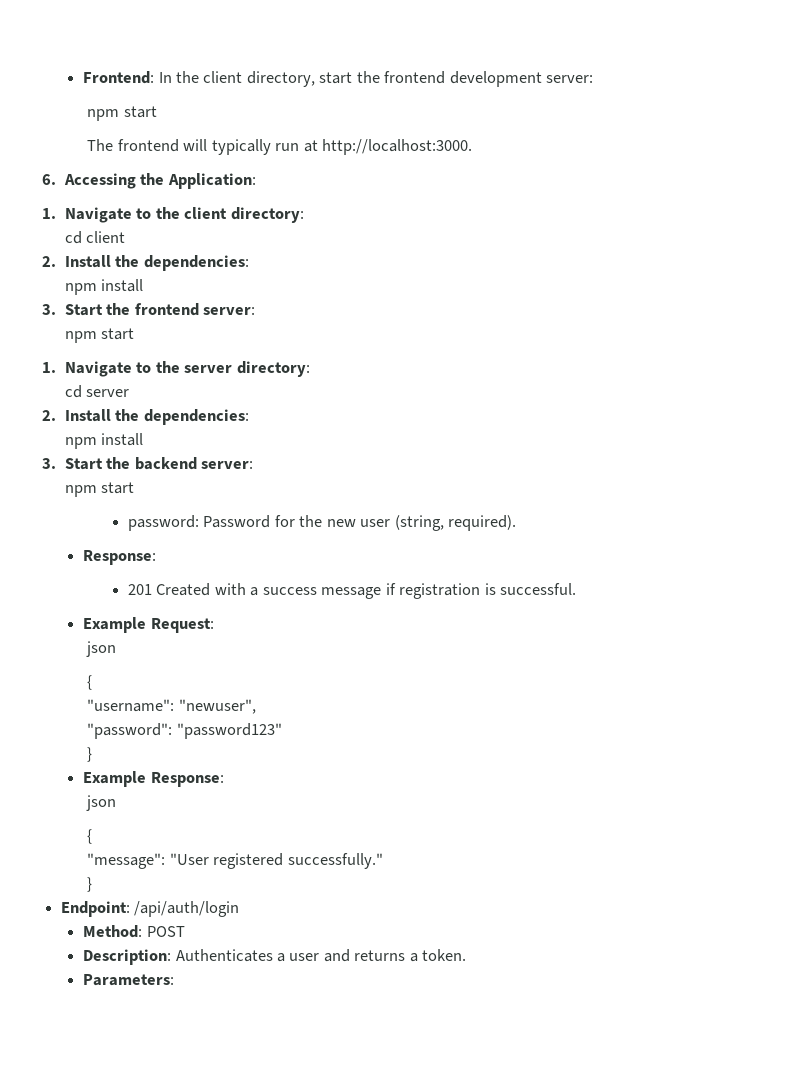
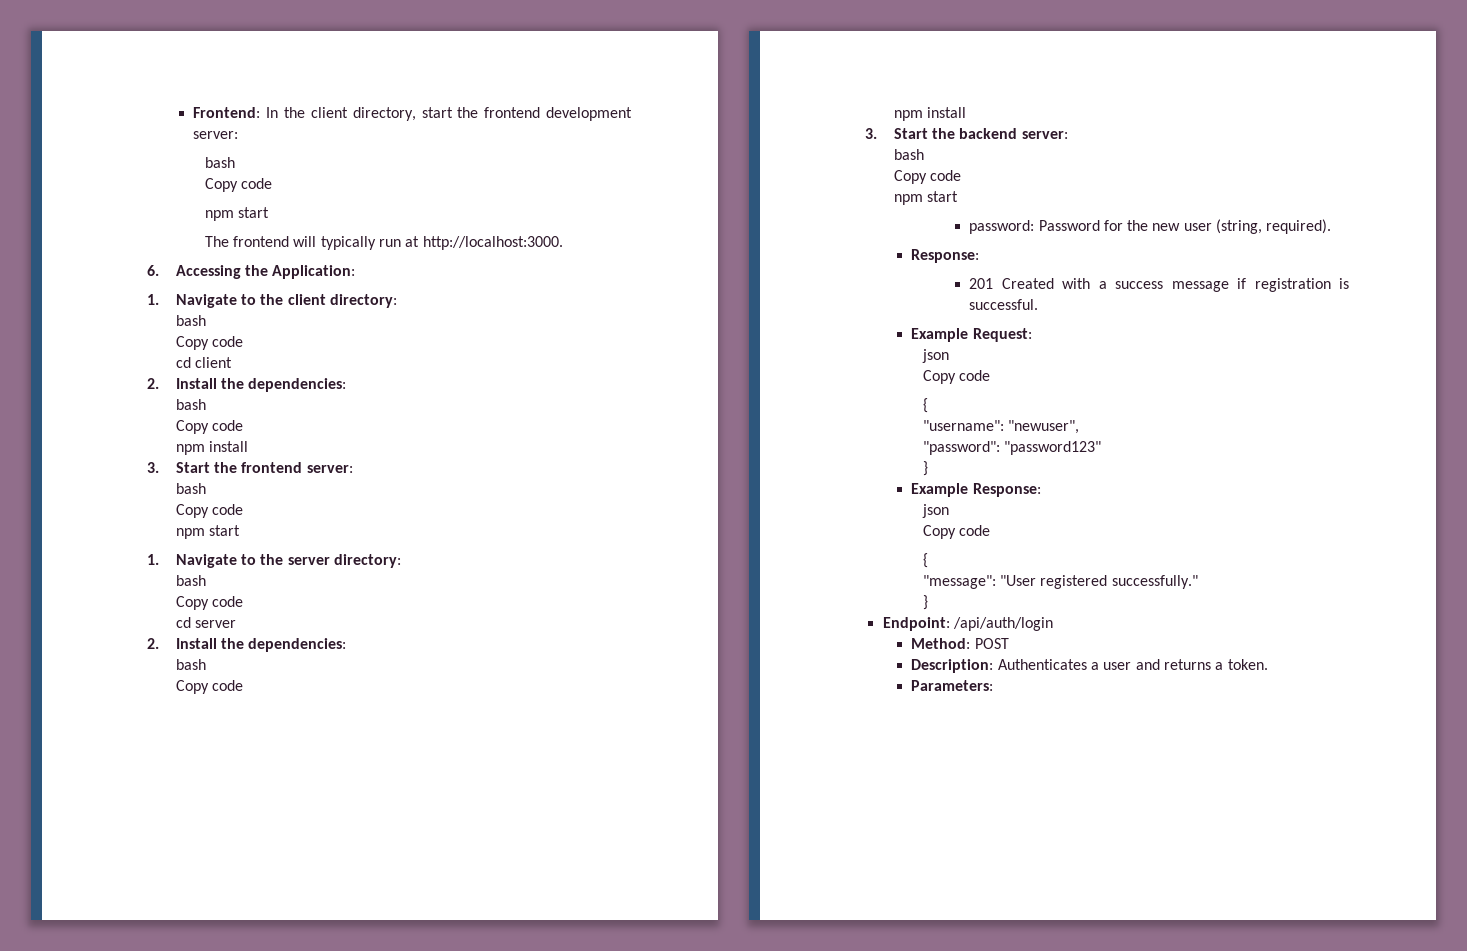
  Frontend: In the client directory, start the frontend development server:
+ bash
+ Copy code
  1. Navigate to the client directory:
+ bash
+ Copy code
  cd client
  2. Install the dependencies:
+ bash
+ Copy code
  3. Start the frontend server:
+ bash
+ Copy code
  1. Navigate to the server directory:
+ bash
+ Copy code
  cd server
  2. Install the dependencies:
+ bash
+ Copy code
  3. Start the backend server:
+ bash
+ Copy code
  Example Request:
  json
+ Copy code
  Example Response:
  json
+ Copy code

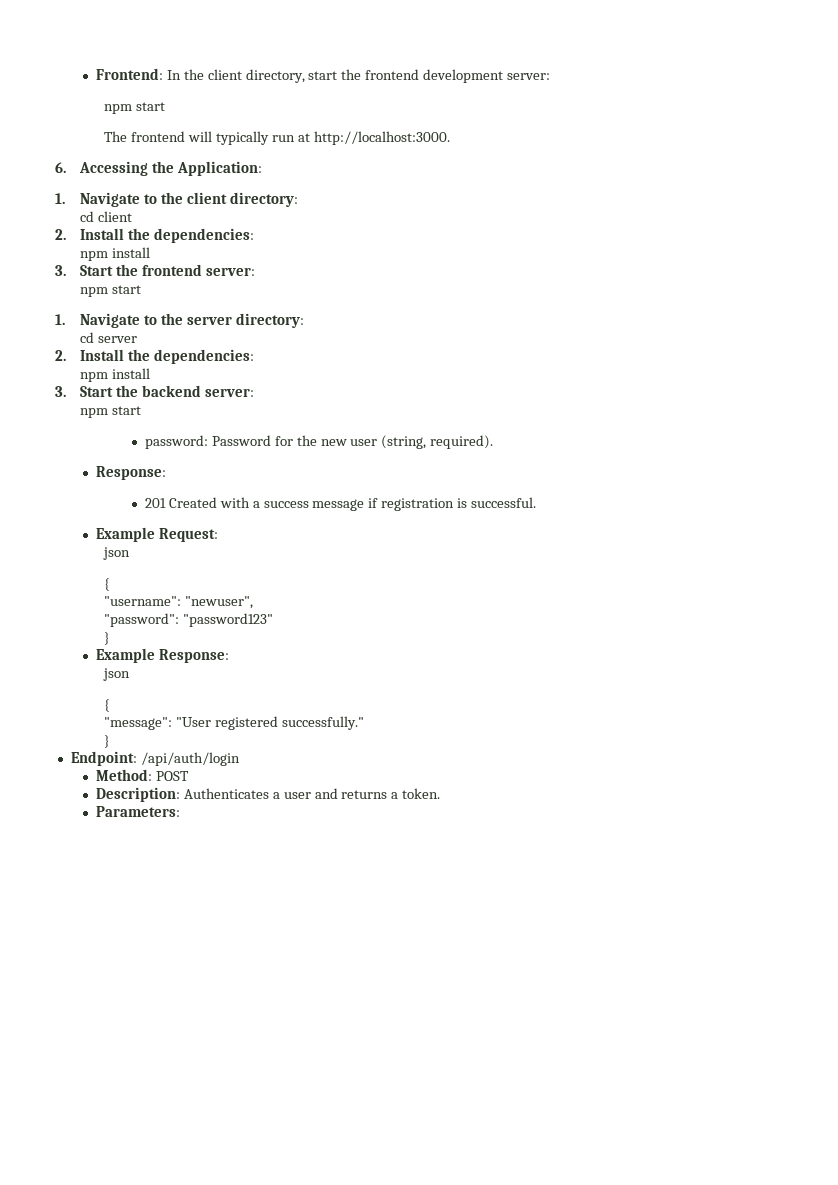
  Frontend: In the client directory, start the frontend development server:
- bash
- Copy code
  1. Navigate to the client directory:
- bash
- Copy code
  cd client
  2. Install the dependencies:
- bash
- Copy code
  3. Start the frontend server:
- bash
- Copy code
  1. Navigate to the server directory:
- bash
- Copy code
  cd server
  2. Install the dependencies:
- bash
- Copy code
  3. Start the backend server:
- bash
- Copy code
  Example Request:
  json
- Copy code
  Example Response:
  json
- Copy code

